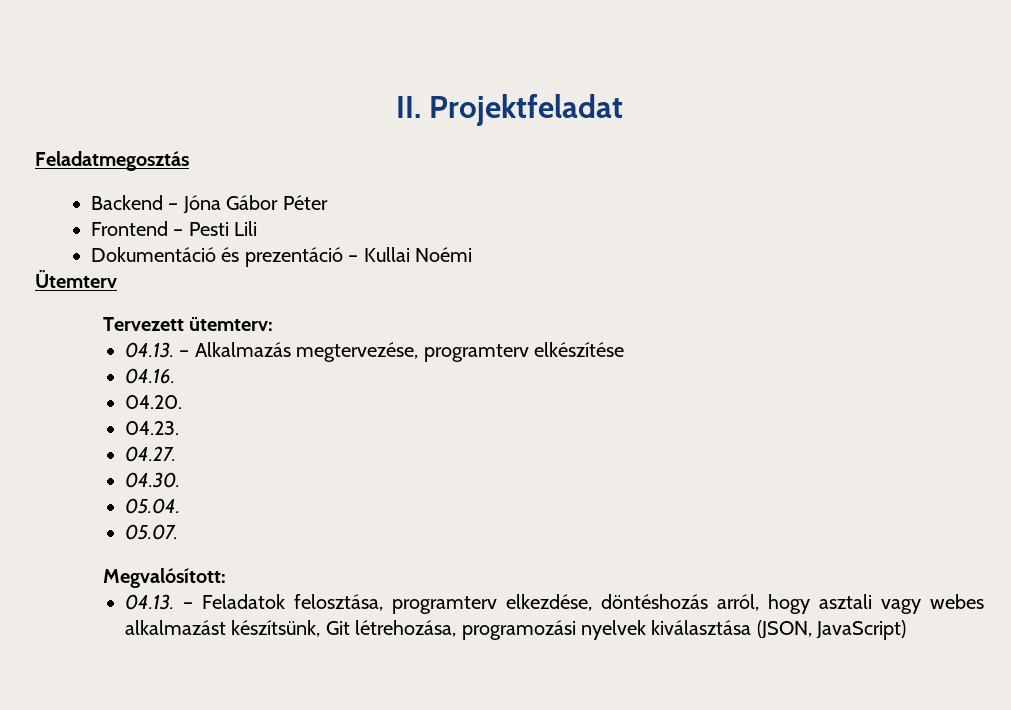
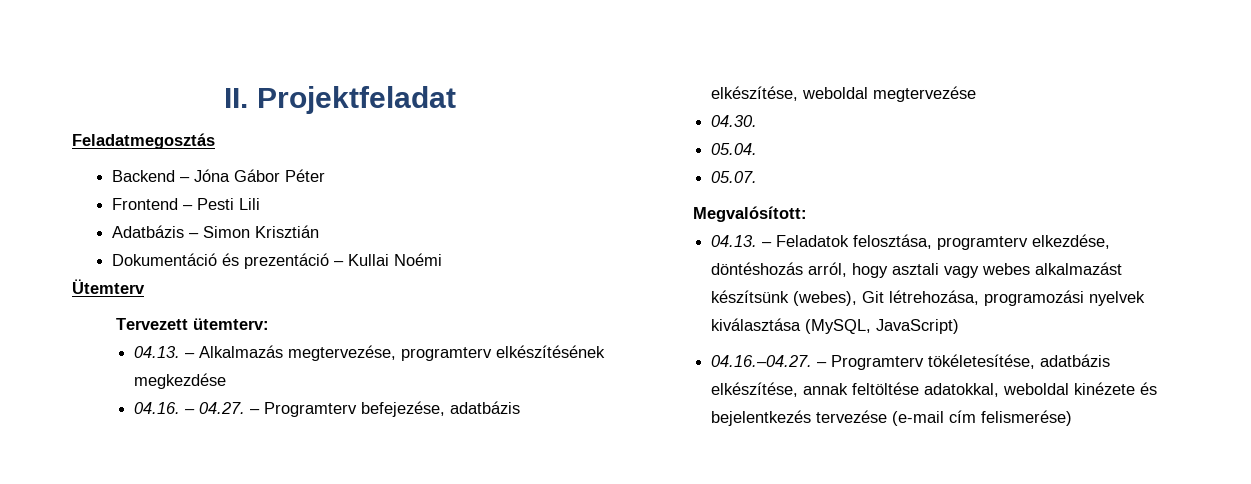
+ Adatbázis – Simon Krisztián
- 04.13. – Alkalmazás megtervezése, programterv elkészítése
+ 04.13. – Alkalmazás megtervezése, programterv elkészítésének megkezdése
- 04.16.
- 04.20.
- 04.23.
- 04.27.
+ 04.16. – 04.27. – Programterv befejezése, adatbázis elkészítése, weboldal megtervezése
- 04.13. – Feladatok felosztása, programterv elkezdése, döntéshozás arról, hogy asztali vagy webes alkalmazást készítsünk, Git létrehozása, programozási nyelvek kiválasztása (JSON, JavaScript)
+ 04.13. – Feladatok felosztása, programterv elkezdése, döntéshozás arról, hogy asztali vagy webes alkalmazást készítsünk (webes), Git létrehozása, programozási nyelvek kiválasztása (MySQL, JavaScript)
+ 04.16.–04.27. – Programterv tökéletesítése, adatbázis elkészítése, annak feltöltése adatokkal, weboldal kinézete és bejelentkezés tervezése (e-mail cím felismerése)

